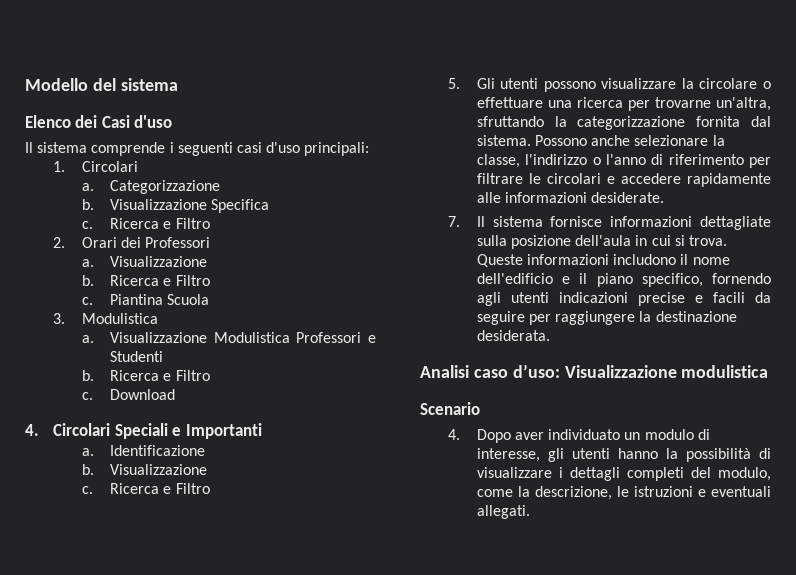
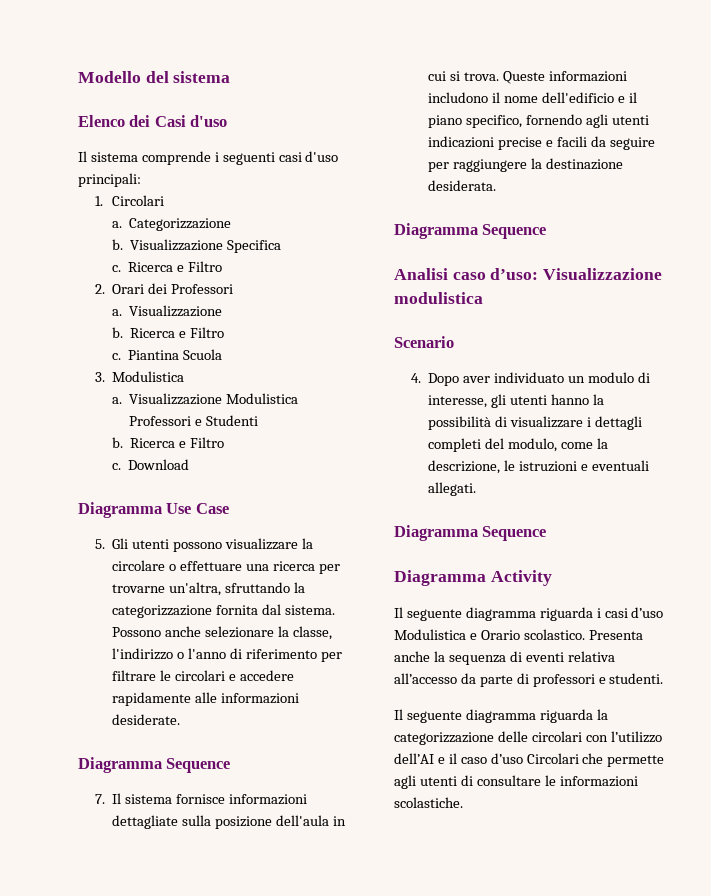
- 4. Circolari Speciali e Importanti
- a. Identificazione
- b. Visualizzazione
- c. Ricerca e Filtro
+ Diagramma Use Case
  Possono anche selezionare la classe, l'indirizzo o l'anno di riferimento per filtrare le circolari e accedere rapidamente alle informazioni desiderate.
+ Diagramma Sequence
  Queste informazioni includono il nome dell'edificio e il piano specifico, fornendo agli utenti indicazioni precise e facili da seguire per raggiungere la destinazione desiderata.
+ Diagramma Sequence
  4. Dopo aver individuato un modulo di interesse, gli utenti hanno la possibilità di visualizzare i dettagli completi del modulo, come la descrizione, le istruzioni e eventuali allegati.
+ Diagramma Sequence
+ Diagramma Activity
+ Il seguente diagramma riguarda i casi d’uso Modulistica e Orario scolastico. Presenta anche la sequenza di eventi relativa all’accesso da parte di professori e studenti.
+ Il seguente diagramma riguarda la categorizzazione delle circolari con l’utilizzo dell’AI e il caso d’uso Circolari che permette agli utenti di consultare le informazioni scolastiche.

